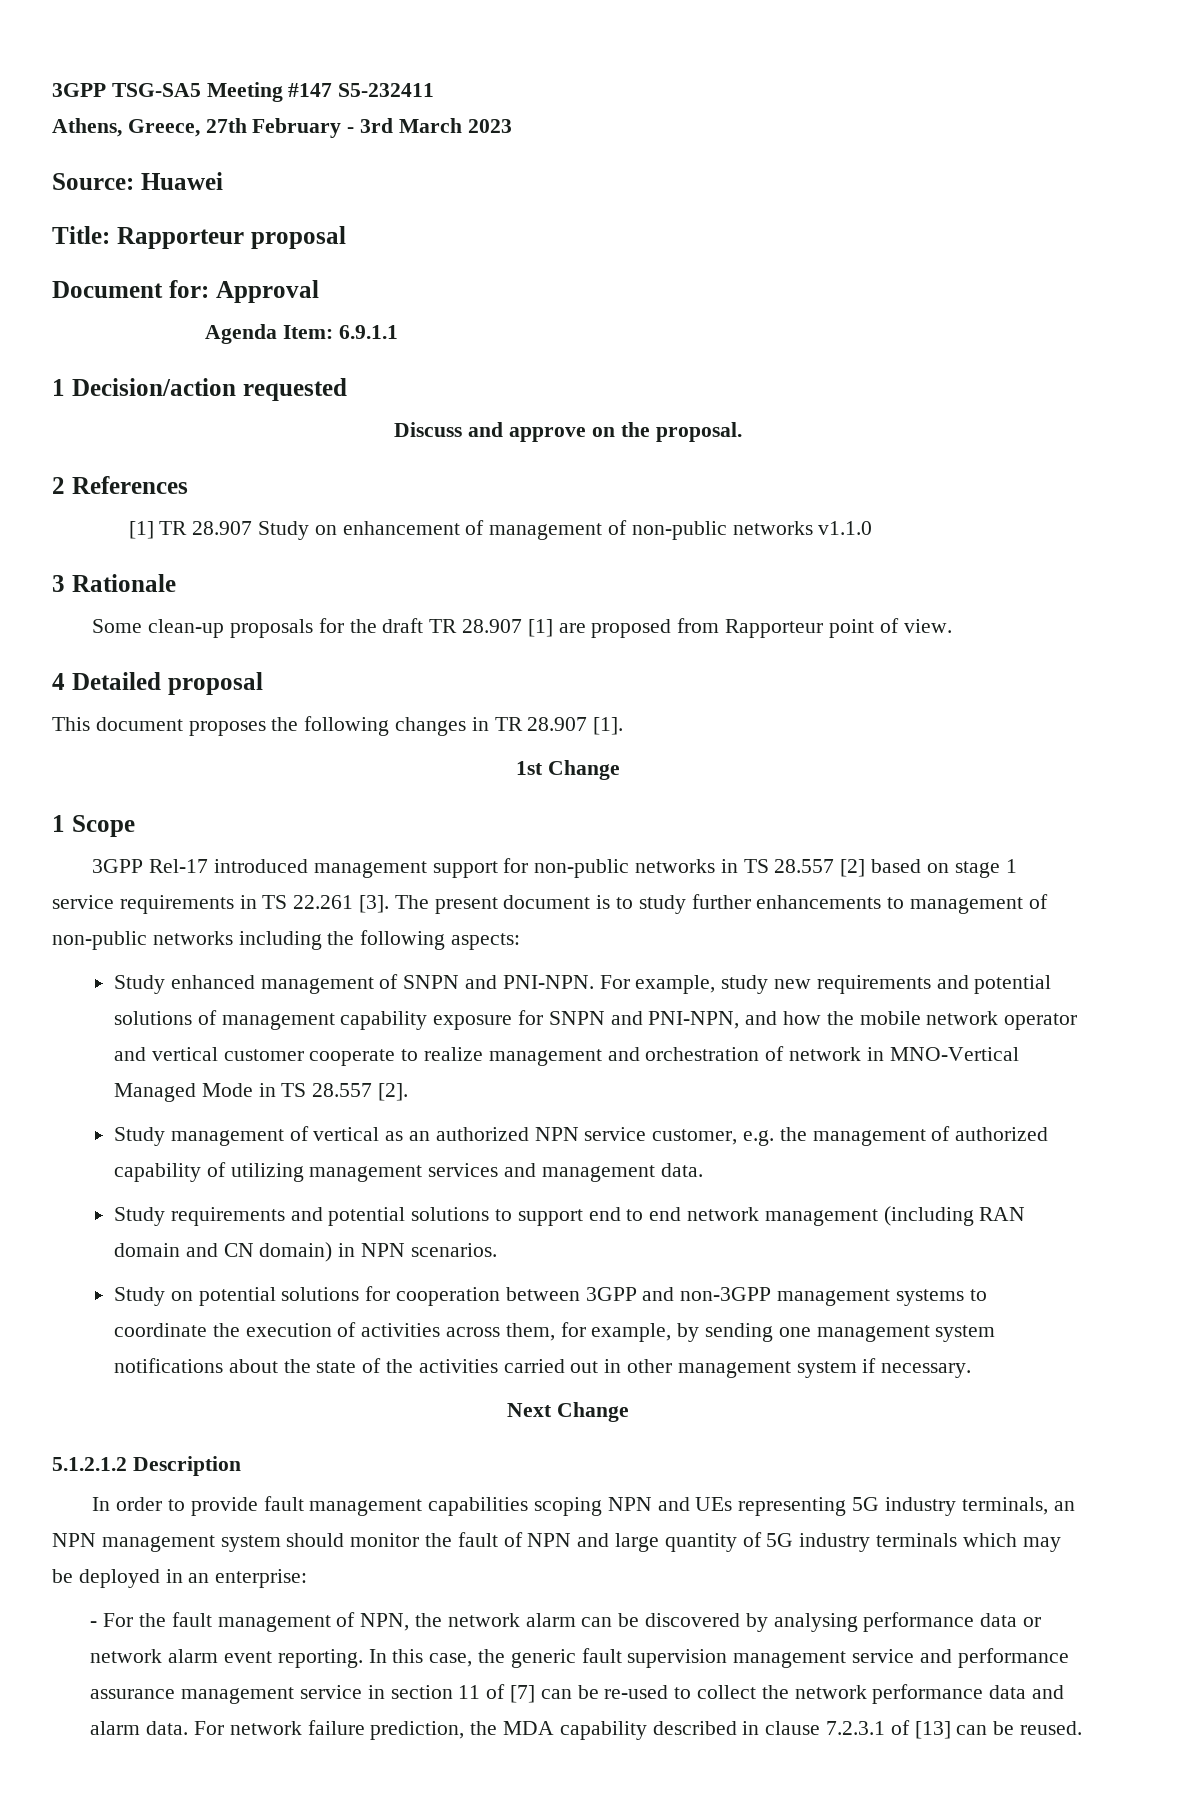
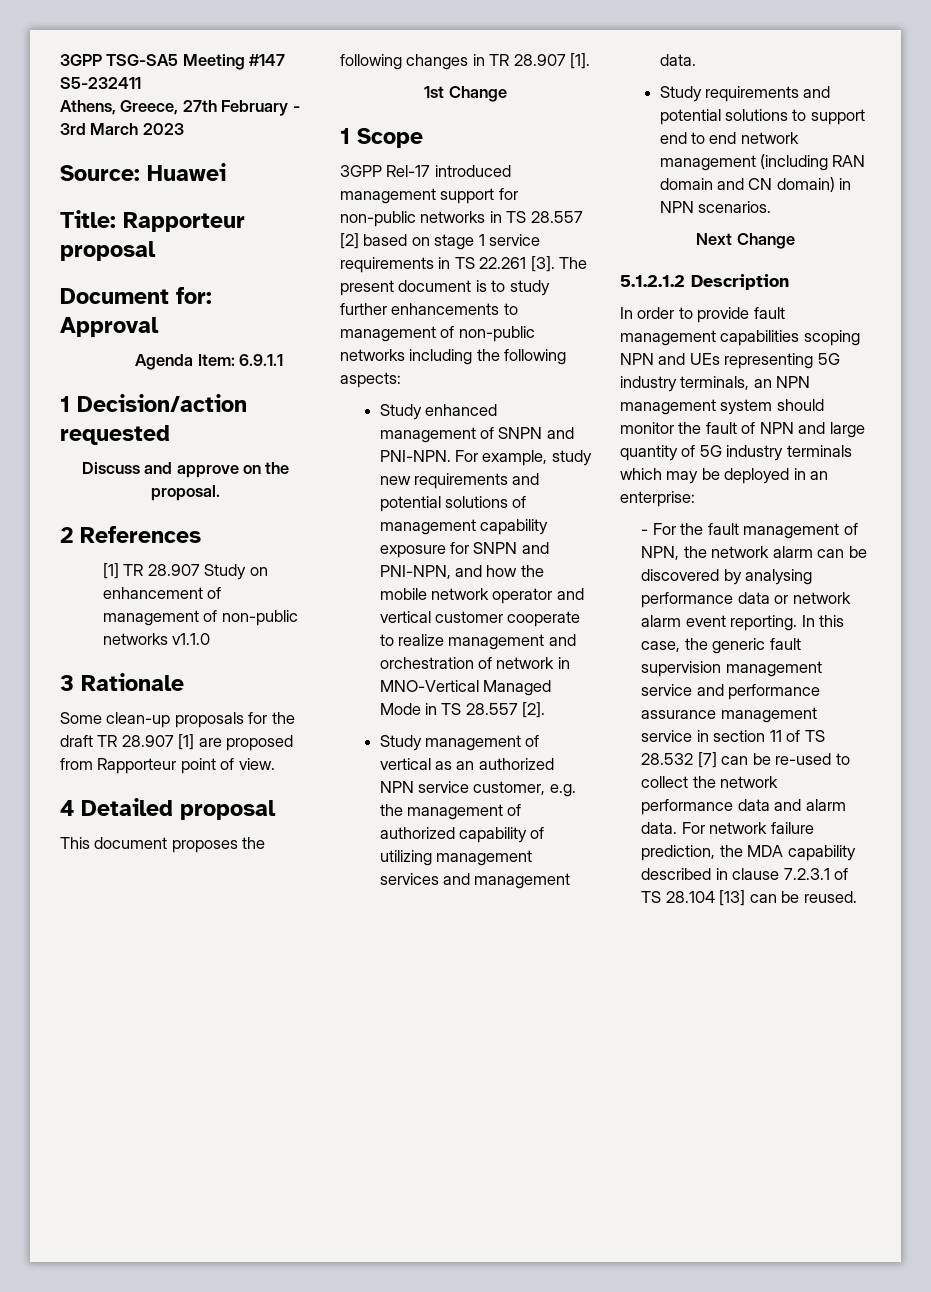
- Study on potential solutions for cooperation between 3GPP and non-3GPP management systems to coordinate the execution of activities across them, for example, by sending one management system notifications about the state of the activities carried out in other management system if necessary.
- In this case, the generic fault supervision management service and performance assurance management service in section 11 of [7] can be re-used to collect the network performance data and alarm data.
+ In this case, the generic fault supervision management service and performance assurance management service in section 11 of TS 28.532 [7] can be re-used to collect the network performance data and alarm data.
- For network failure prediction, the MDA capability described in clause 7.2.3.1 of [13] can be reused.
+ For network failure prediction, the MDA capability described in clause 7.2.3.1 of TS 28.104 [13] can be reused.

